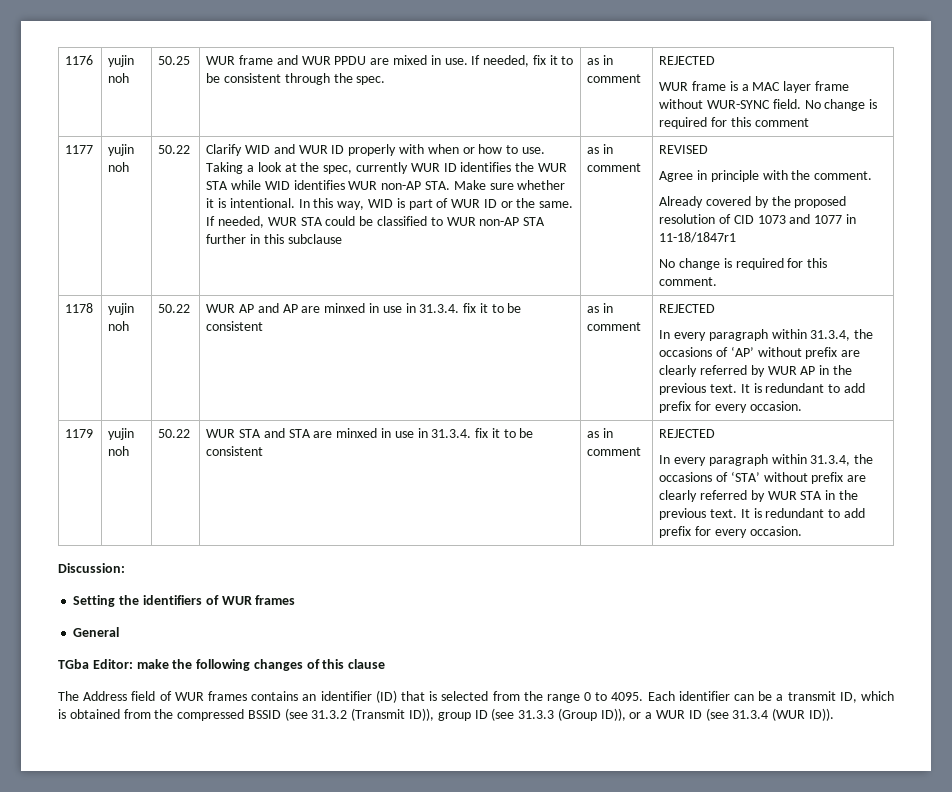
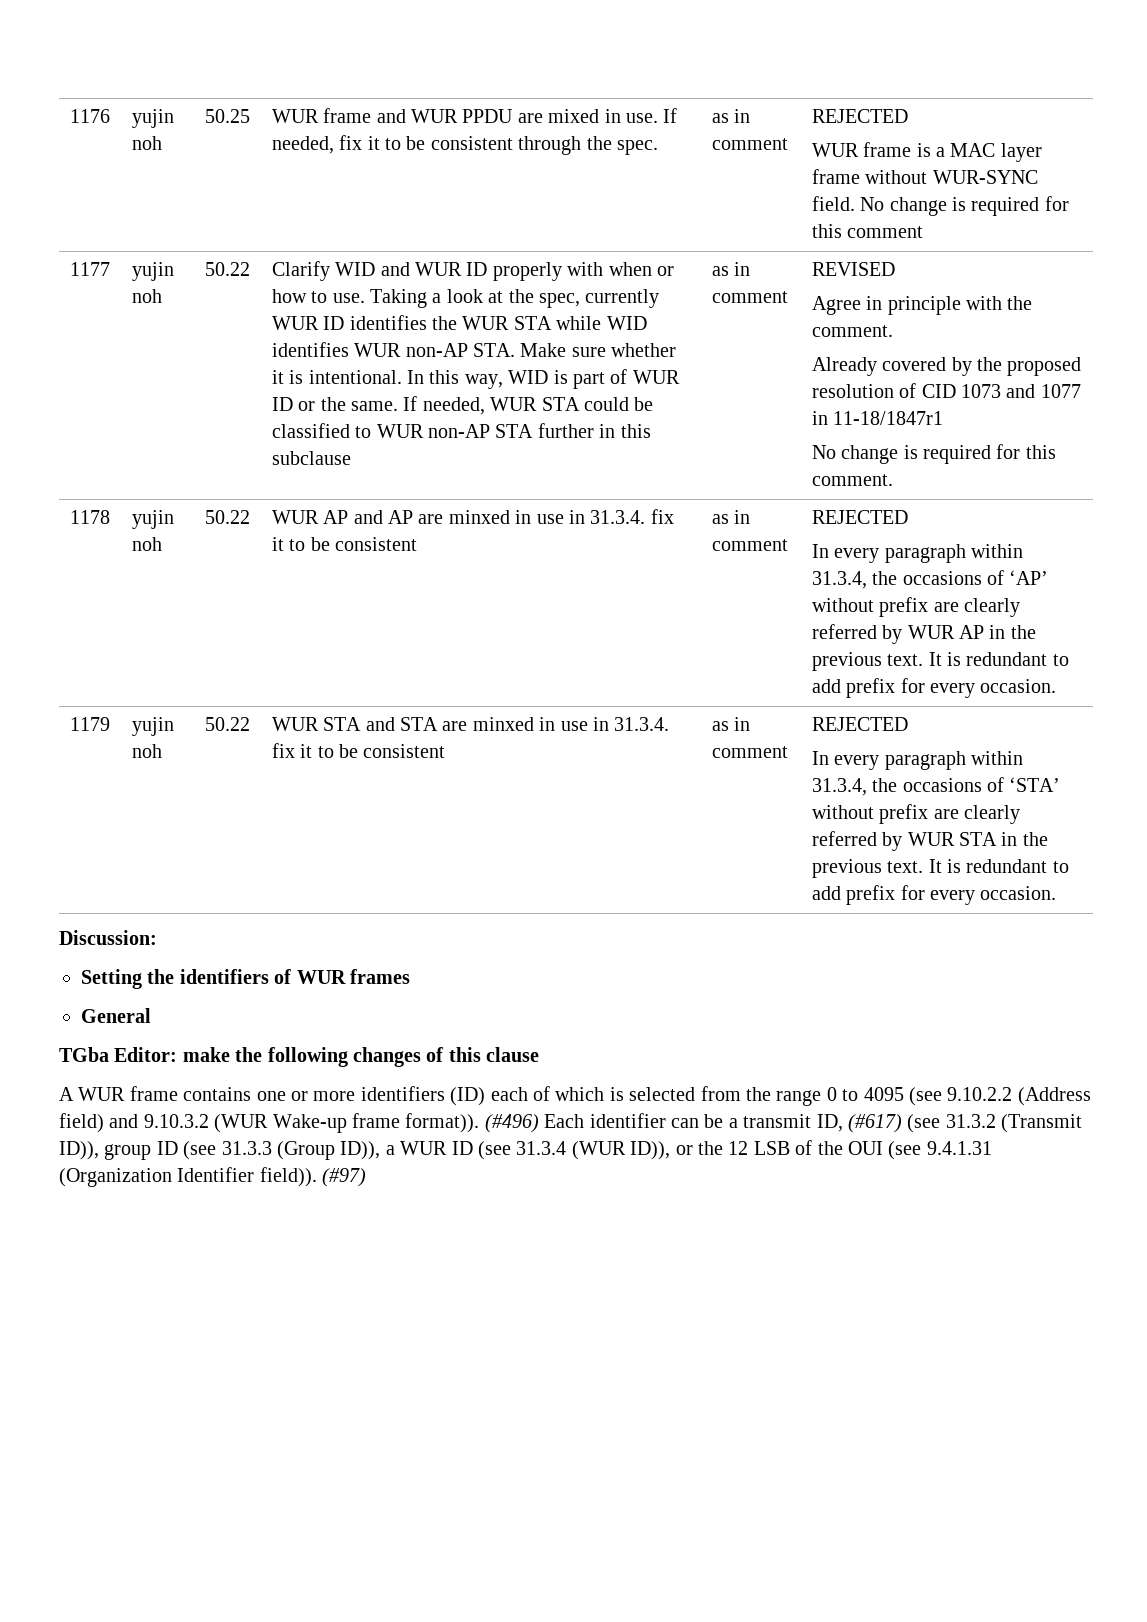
- The Address field of WUR frames contains an identifier (ID) that is selected from the range 0 to 4095. Each identifier can be a transmit ID, which is obtained from the compressed BSSID (see 31.3.2 (Transmit ID)), group ID (see 31.3.3 (Group ID)), or a WUR ID (see 31.3.4 (WUR ID)).
+ A WUR frame contains one or more identifiers (ID) each of which is selected from the range 0 to 4095 (see 9.10.2.2 (Address field) and 9.10.3.2 (WUR Wake-up frame format)). (#496) Each identifier can be a transmit ID, (#617) (see 31.3.2 (Transmit ID)), group ID (see 31.3.3 (Group ID)), a WUR ID (see 31.3.4 (WUR ID)), or the 12 LSB of the OUI (see 9.4.1.31 (Organization Identifier field)). (#97)

